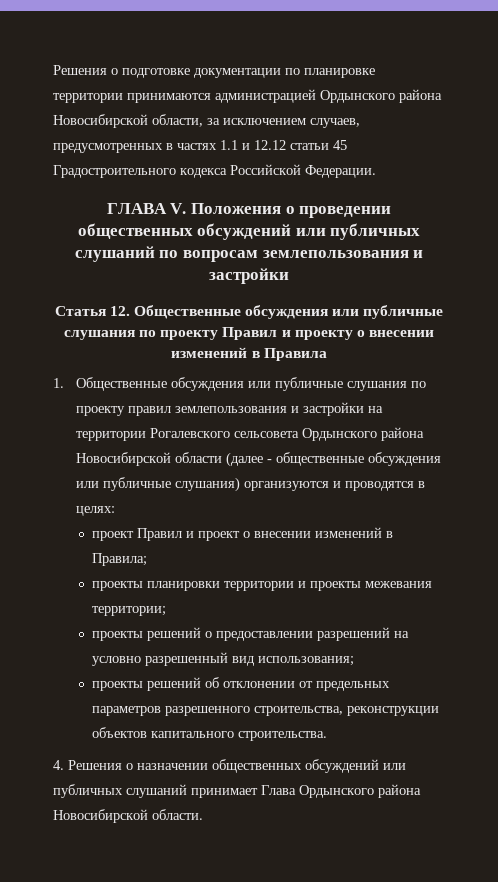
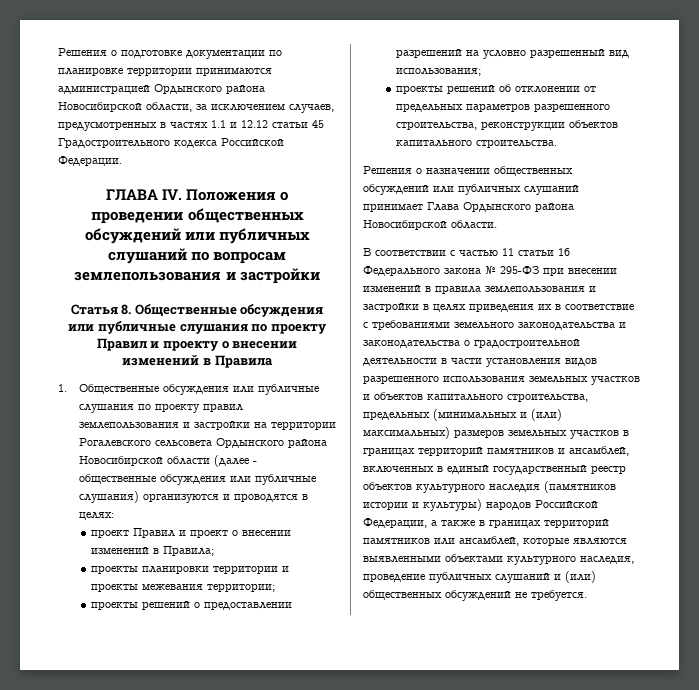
- ГЛАВА V. Положения о проведении общественных обсуждений или публичных слушаний по вопросам землепользования и застройки
+ ГЛАВА IV. Положения о проведении общественных обсуждений или публичных слушаний по вопросам землепользования и застройки
- Статья 12. Общественные обсуждения или публичные слушания по проекту Правил и проекту о внесении изменений в Правила
+ Статья 8. Общественные обсуждения или публичные слушания по проекту Правил и проекту о внесении изменений в Правила
- 4. Решения о назначении общественных обсуждений или публичных слушаний принимает Глава Ордынского района Новосибирской области.
+ Решения о назначении общественных обсуждений или публичных слушаний принимает Глава Ордынского района Новосибирской области.
+ В соответствии с частью 11 статьи 16 Федерального закона № 295-ФЗ при внесении изменений в правила землепользования и застройки в целях приведения их в соответствие с требованиями земельного законодательства и законодательства о градостроительной деятельности в части установления видов разрешенного использования земельных участков и объектов капитального строительства, предельных (минимальных и (или) максимальных) размеров земельных участков в границах территорий памятников и ансамблей, включенных в единый государственный реестр объектов культурного наследия (памятников истории и культуры) народов Российской Федерации, а также в границах территорий памятников или ансамблей, которые являются выявленными объектами культурного наследия, проведение публичных слушаний и (или) общественных обсуждений не требуется.

